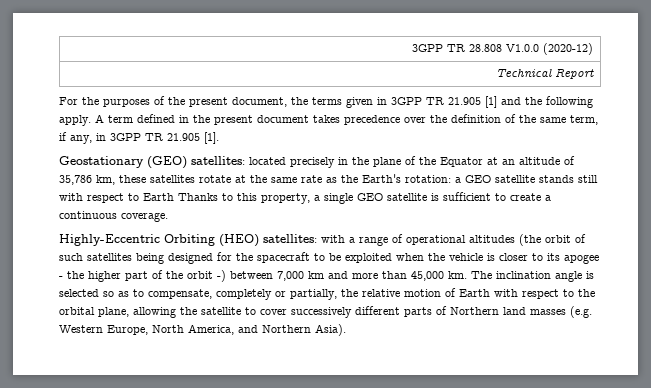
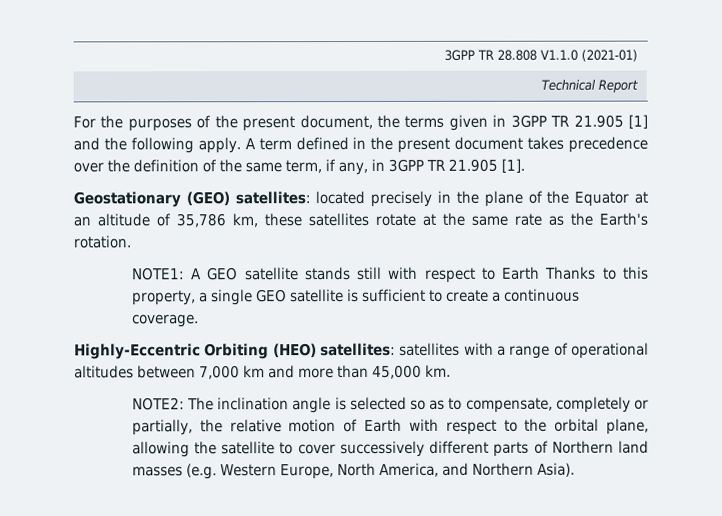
- 3GPP TR 28.808 V1.0.0 (2020-12)
+ 3GPP TR 28.808 V1.1.0 (2021-01)
- Geostationary (GEO) satellites: located precisely in the plane of the Equator at an altitude of 35,786 km, these satellites rotate at the same rate as the Earth's rotation: a GEO satellite stands still with respect to Earth Thanks to this property, a single GEO satellite is sufficient to create a continuous coverage.
+ Geostationary (GEO) satellites: located precisely in the plane of the Equator at an altitude of 35,786 km, these satellites rotate at the same rate as the Earth's rotation.
+ NOTE1: A GEO satellite stands still with respect to Earth Thanks to this property, a single GEO satellite is sufficient to create a continuous coverage.
- with a range of operational altitudes (the orbit of such satellites being designed for the spacecraft to be exploited when the vehicle is closer to its apogee - the higher part of the orbit -) between 7,000 km and more than 45,000 km.
+ satellites with a range of operational altitudes between 7,000 km and more than 45,000 km.
+ NOTE2:

